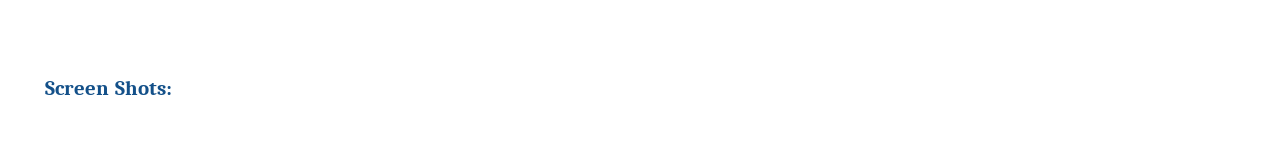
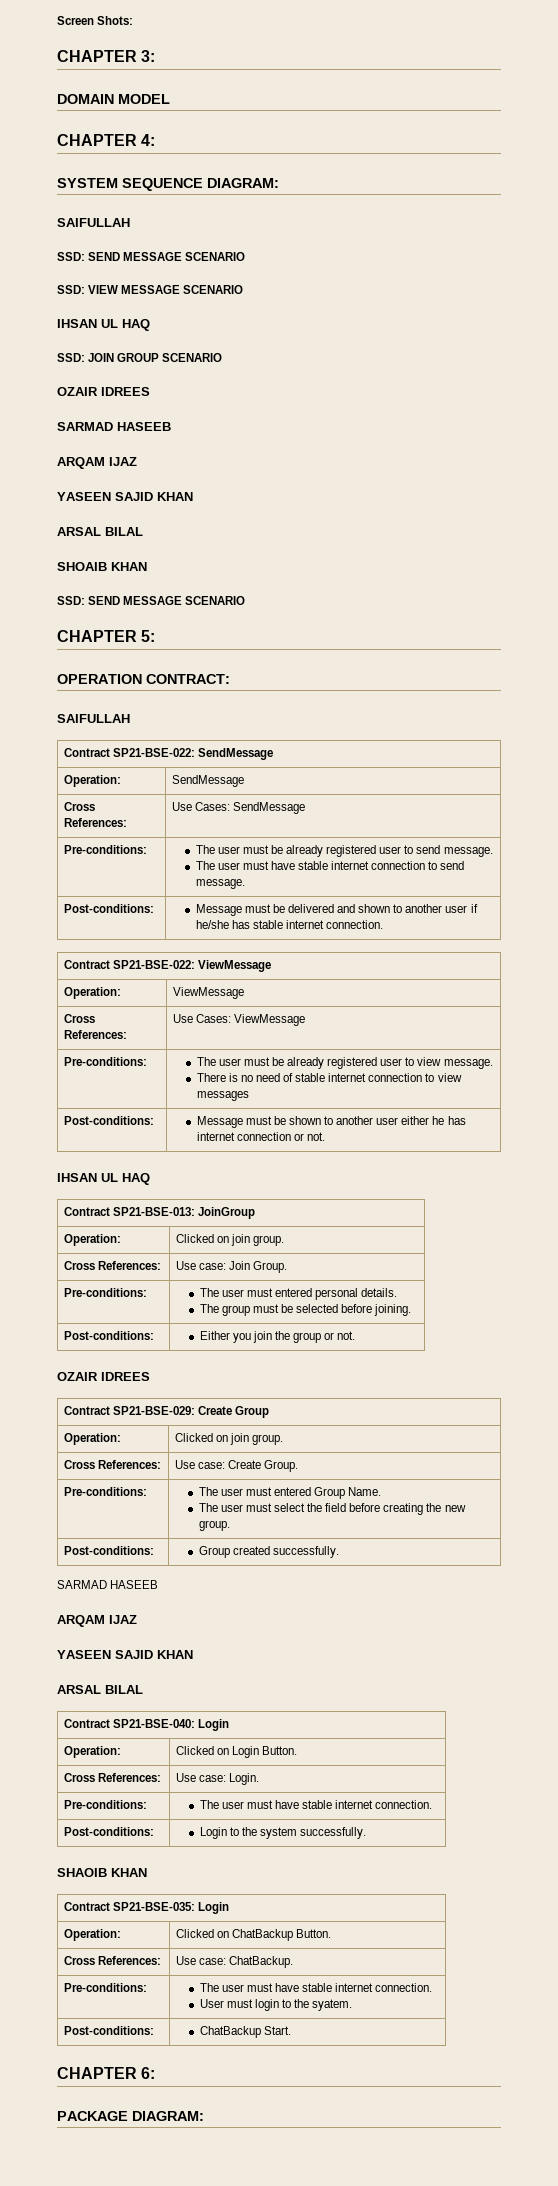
+ CHAPTER 3:
+ DOMAIN MODEL
+ CHAPTER 4:
+ SYSTEM SEQUENCE DIAGRAM:
+ SAIFULLAH
+ SSD: SEND MESSAGE SCENARIO
+ SSD: VIEW MESSAGE SCENARIO
+ IHSAN UL HAQ
+ SSD: JOIN GROUP SCENARIO
+ OZAIR IDREES
+ SARMAD HASEEB
+ ARQAM IJAZ
+ YASEEN SAJID KHAN
+ ARSAL BILAL
+ SHOAIB KHAN
+ SSD: SEND MESSAGE SCENARIO
+ CHAPTER 5:
+ OPERATION CONTRACT:
+ SAIFULLAH
+ Contract SP21-BSE-022: SendMessage
+ Operation: | SendMessage
+ Cross References: | Use Cases: SendMessage
+ Pre-conditions: | The user must be already registered user to send message.
+ The user must have stable internet connection to send message.
+ Post-conditions: | Message must be delivered and shown to another user if he/she has stable internet connection.
+ Contract SP21-BSE-022: ViewMessage
+ Operation: | ViewMessage
+ Cross References: | Use Cases: ViewMessage
+ Pre-conditions: | The user must be already registered user to view message.
+ There is no need of stable internet connection to view messages
+ Post-conditions: | Message must be shown to another user either he has internet connection or not.
+ IHSAN UL HAQ
+ Contract SP21-BSE-013: JoinGroup
+ Operation: | Clicked on join group.
+ Cross References: | Use case: Join Group.
+ Pre-conditions: | The user must entered personal details.
+ The group must be selected before joining.
+ Post-conditions: | Either you join the group or not.
+ OZAIR IDREES
+ Contract SP21-BSE-029: Create Group
+ Operation: | Clicked on join group.
+ Cross References: | Use case: Create Group.
+ Pre-conditions: | The user must entered Group Name.
+ The user must select the field before creating the new group.
+ Post-conditions: | Group created successfully.
+ SARMAD HASEEB
+ ARQAM IJAZ
+ YASEEN SAJID KHAN
+ ARSAL BILAL
+ Contract SP21-BSE-040: Login
+ Operation: | Clicked on Login Button.
+ Cross References: | Use case: Login.
+ Pre-conditions: | The user must have stable internet connection.
+ Post-conditions: | Login to the system successfully.
+ SHAOIB KHAN
+ Contract SP21-BSE-035: Login
+ Operation: | Clicked on ChatBackup Button.
+ Cross References: | Use case: ChatBackup.
+ Pre-conditions: | The user must have stable internet connection.
+ User must login to the syatem.
+ Post-conditions: | ChatBackup Start.
+ CHAPTER 6:
+ PACKAGE DIAGRAM:

